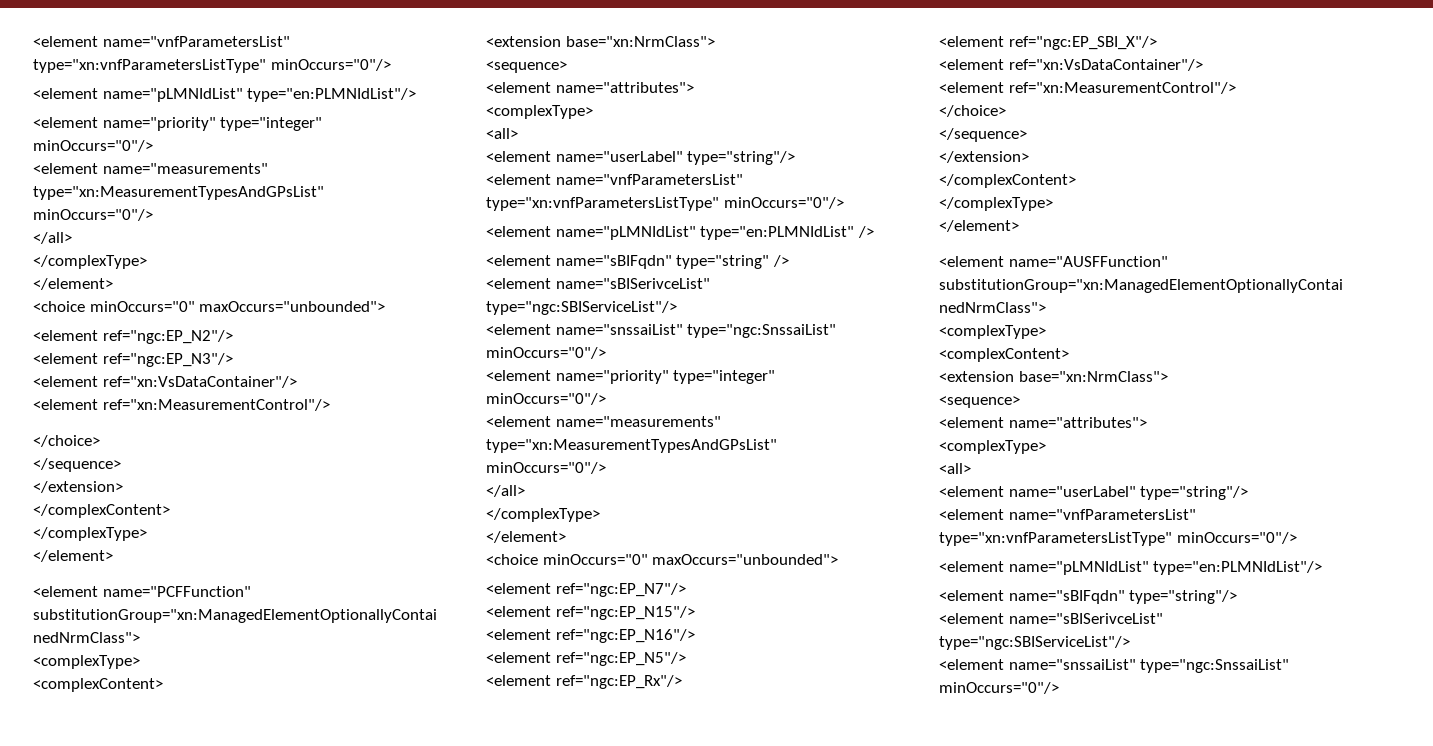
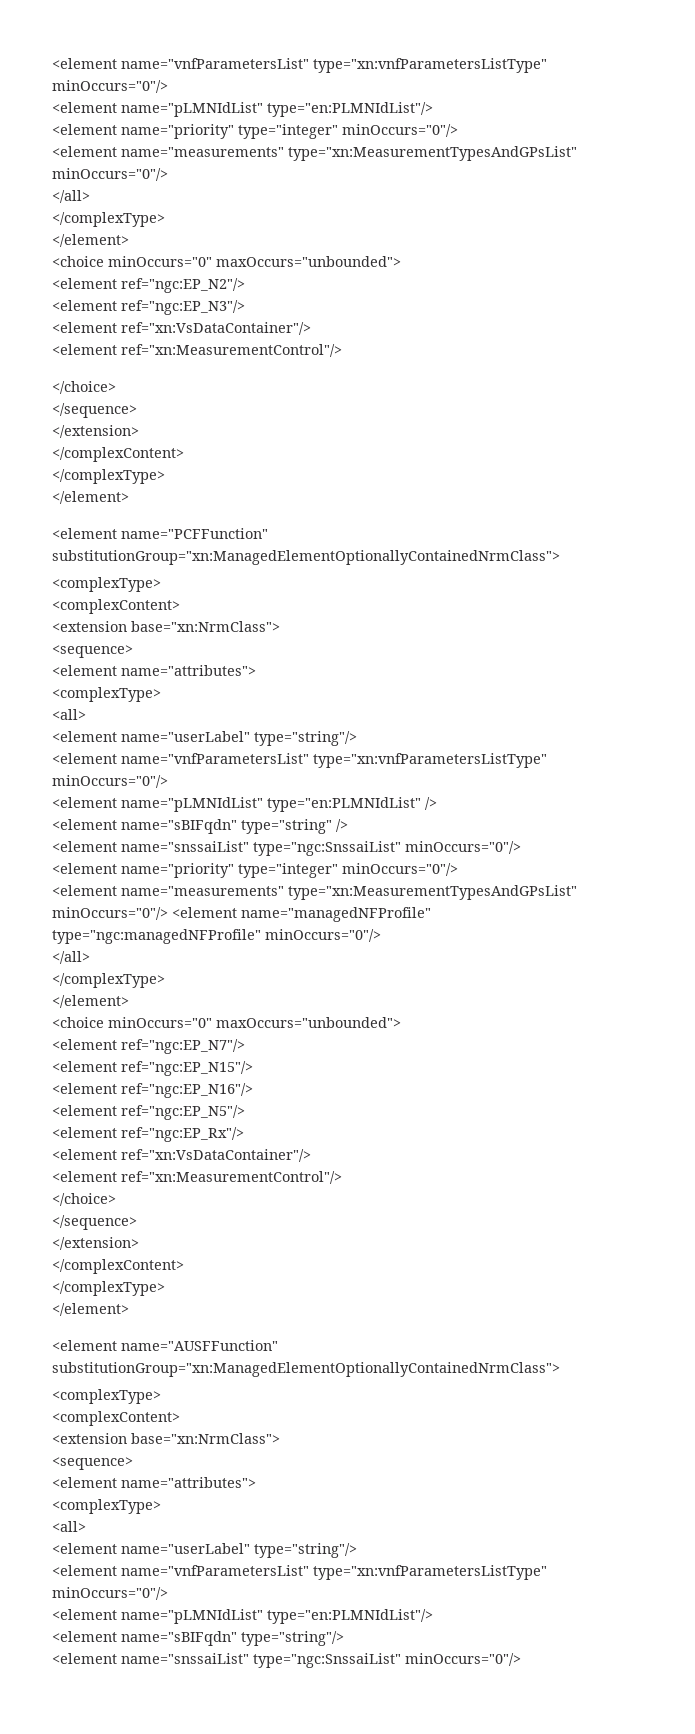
  <element name="sBIFqdn" type="string" />
- <element name="sBISerivceList" type="ngc:SBIServiceList"/>
  <element name="snssaiList" type="ngc:SnssaiList" minOccurs="0"/>
  <element name="priority" type="integer" minOccurs="0"/>
- <element name="measurements" type="xn:MeasurementTypesAndGPsList" minOccurs="0"/>
+ <element name="measurements" type="xn:MeasurementTypesAndGPsList" minOccurs="0"/> <element name="managedNFProfile" type="ngc:managedNFProfile" minOccurs="0"/>
- <element ref="ngc:EP_SBI_X"/>
  <element name="sBIFqdn" type="string"/>
- <element name="sBISerivceList" type="ngc:SBIServiceList"/>

